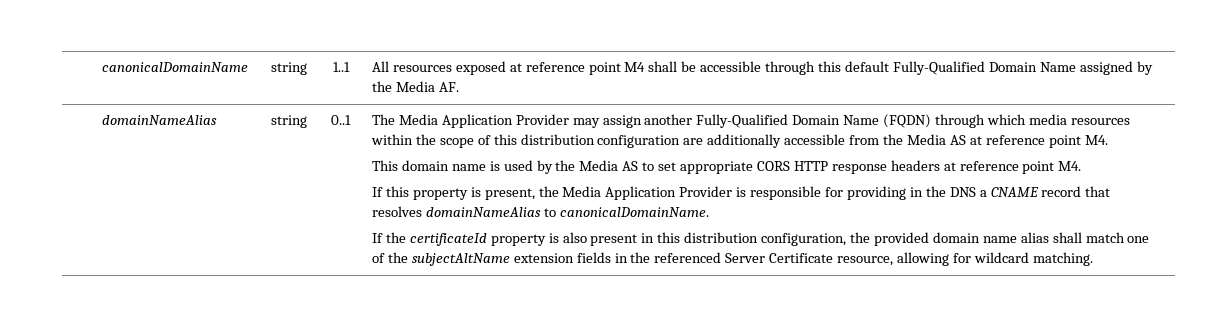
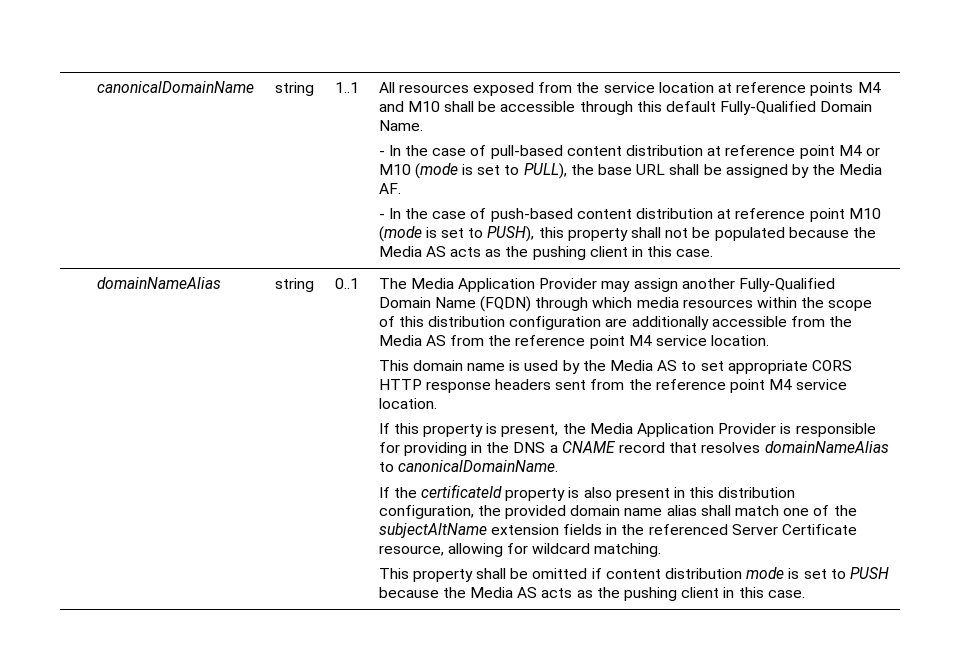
- All resources exposed at reference point M4 shall be accessible through this default Fully-Qualified Domain Name assigned by the Media AF.
+ All resources exposed from the service location at reference points M4 and M10 shall be accessible through this default Fully-Qualified Domain Name.
+ - In the case of pull-based content distribution at reference point M4 or M10 (mode is set to PULL), the base URL shall be assigned by the Media AF.
+ - In the case of push-based content distribution at reference point M10 (mode is set to PUSH), this property shall not be populated because the Media AS acts as the pushing client in this case.
- The Media Application Provider may assign another Fully-Qualified Domain Name (FQDN) through which media resources within the scope of this distribution configuration are additionally accessible from the Media AS at reference point M4.
+ The Media Application Provider may assign another Fully-Qualified Domain Name (FQDN) through which media resources within the scope of this distribution configuration are additionally accessible from the Media AS from the reference point M4 service location.
- This domain name is used by the Media AS to set appropriate CORS HTTP response headers at reference point M4.
+ This domain name is used by the Media AS to set appropriate CORS HTTP response headers sent from the reference point M4 service location.
+ This property shall be omitted if content distribution mode is set to PUSH because the Media AS acts as the pushing client in this case.

